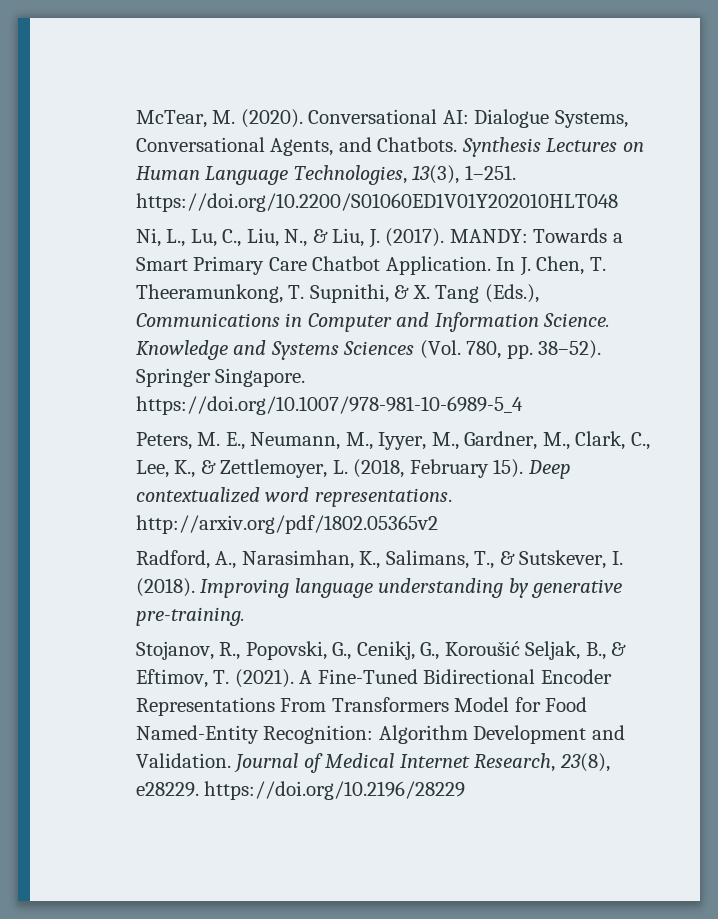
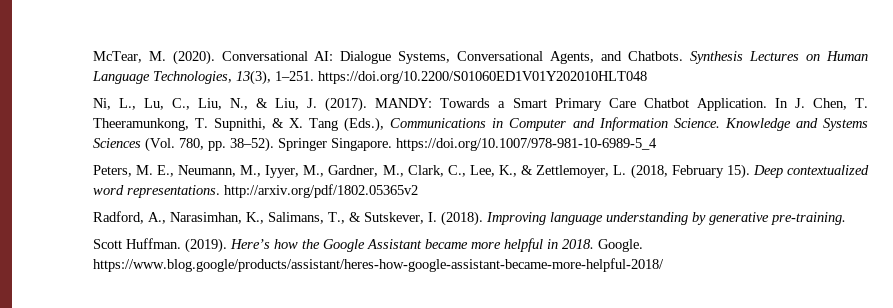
- Stojanov, R., Popovski, G., Cenikj, G., Koroušić Seljak, B., & Eftimov, T. (2021). A Fine-Tuned Bidirectional Encoder Representations From Transformers Model for Food Named-Entity Recognition: Algorithm Development and Validation. Journal of Medical Internet Research, 23(8), e28229. https://doi.org/10.2196/28229
+ Scott Huffman. (2019). Here’s how the Google Assistant became more helpful in 2018. Google. https://www.blog.google/products/assistant/heres-how-google-assistant-became-more-helpful-2018/

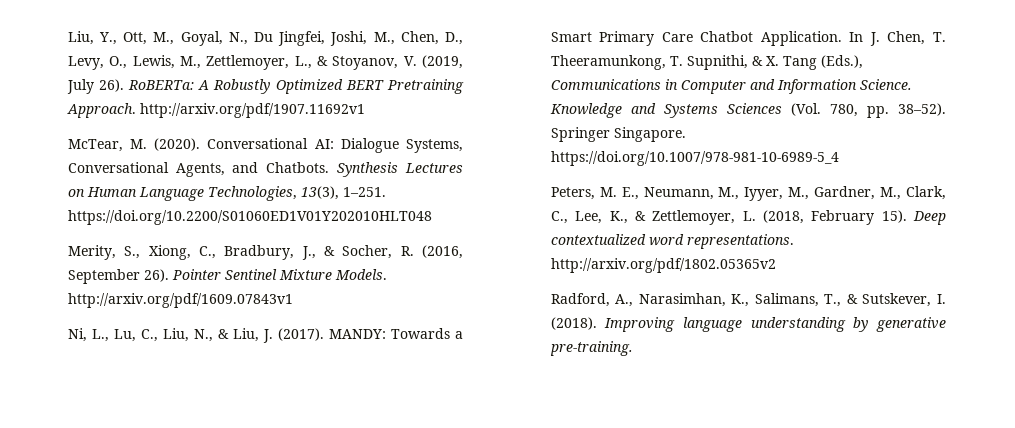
+ Liu, Y., Ott, M., Goyal, N., Du Jingfei, Joshi, M., Chen, D., Levy, O., Lewis, M., Zettlemoyer, L., & Stoyanov, V. (2019, July 26). RoBERTa: A Robustly Optimized BERT Pretraining Approach. http://arxiv.org/pdf/1907.11692v1
+ Merity, S., Xiong, C., Bradbury, J., & Socher, R. (2016, September 26). Pointer Sentinel Mixture Models. http://arxiv.org/pdf/1609.07843v1
- Scott Huffman. (2019). Here’s how the Google Assistant became more helpful in 2018. Google. https://www.blog.google/products/assistant/heres-how-google-assistant-became-more-helpful-2018/

